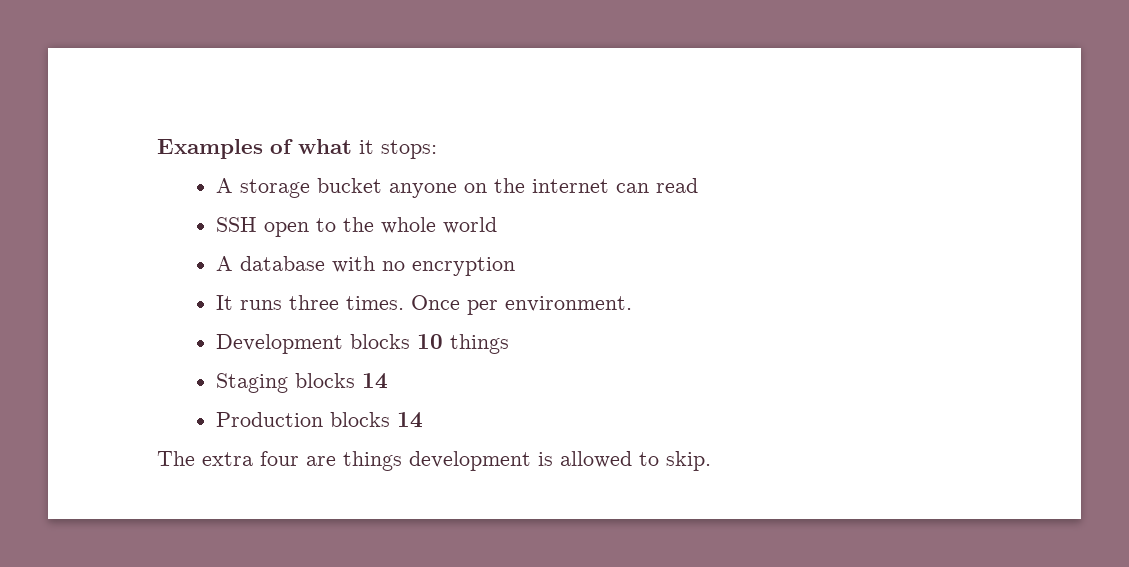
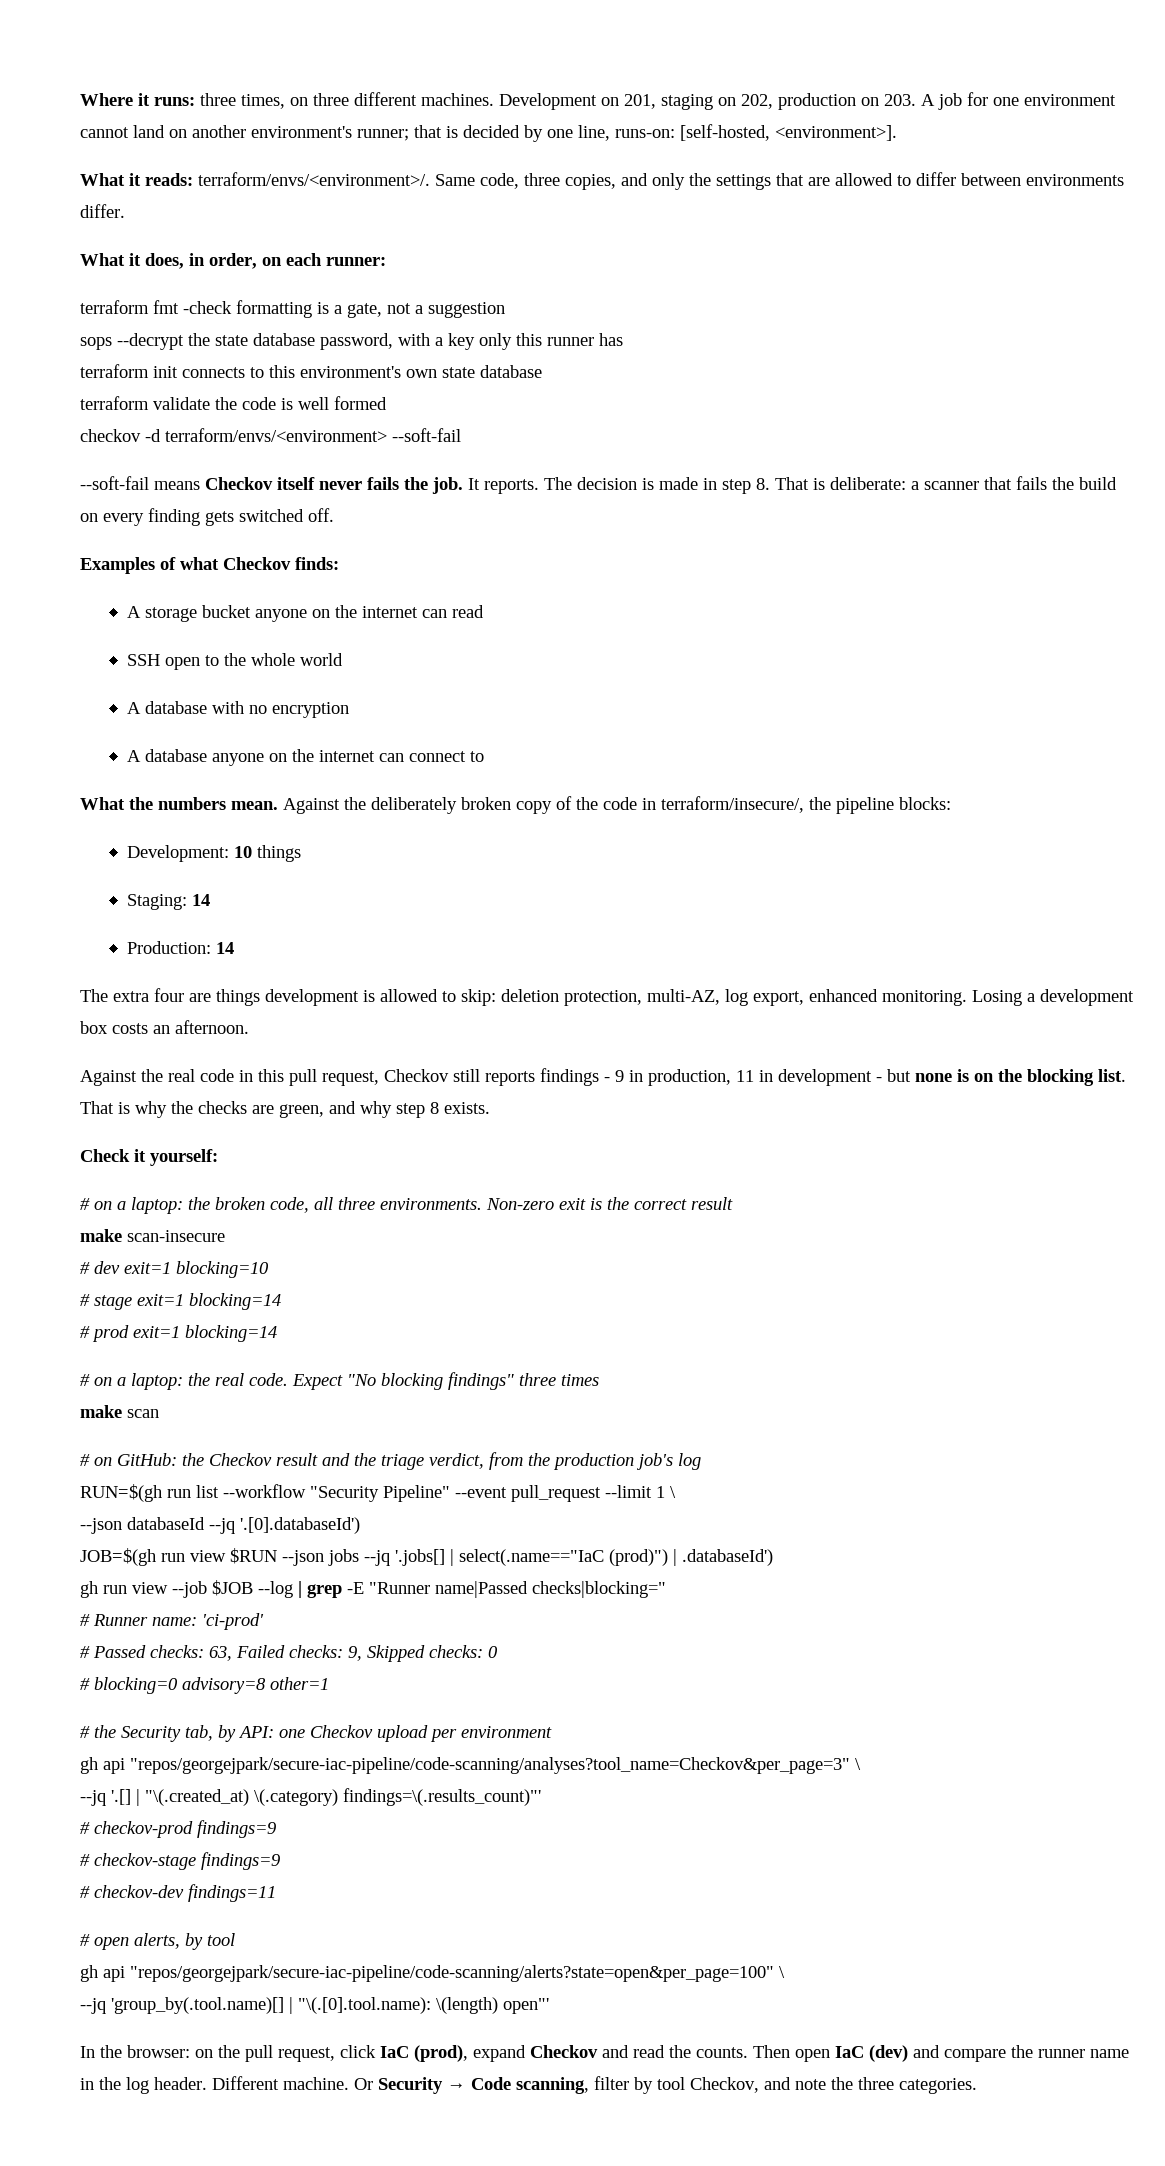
+ Where it runs: three times, on three different machines. Development on 201, staging on 202, production on 203. A job for one environment cannot land on another environment's runner; that is decided by one line, runs-on: [self-hosted, <environment>].
+ What it reads: terraform/envs/<environment>/. Same code, three copies, and only the settings that are allowed to differ between environments differ.
+ What it does, in order, on each runner:
+ terraform fmt -check formatting is a gate, not a suggestion
+ sops --decrypt the state database password, with a key only this runner has
+ terraform init connects to this environment's own state database
+ terraform validate the code is well formed
+ checkov -d terraform/envs/<environment> --soft-fail
+ --soft-fail means Checkov itself never fails the job. It reports. The decision is made in step 8. That is deliberate: a scanner that fails the build on every finding gets switched off.
- Examples of what it stops:
+ Examples of what Checkov finds:
- It runs three times. Once per environment.
- Development blocks 10 things
+ A database anyone on the internet can connect to
+ What the numbers mean. Against the deliberately broken copy of the code in terraform/insecure/, the pipeline blocks:
+ Development: 10 things
- Staging blocks 14
- Production blocks 14
+ Staging: 14
+ Production: 14
- The extra four are things development is allowed to skip.
+ The extra four are things development is allowed to skip: deletion protection, multi-AZ, log export, enhanced monitoring. Losing a development box costs an afternoon.
+ Against the real code in this pull request, Checkov still reports findings - 9 in production, 11 in development - but none is on the blocking list. That is why the checks are green, and why step 8 exists.
+ Check it yourself:
+ # on a laptop: the broken code, all three environments. Non-zero exit is the correct result
+ make scan-insecure
+ # dev exit=1 blocking=10
+ # stage exit=1 blocking=14
+ # prod exit=1 blocking=14
+ # on a laptop: the real code. Expect "No blocking findings" three times
+ make scan
+ # on GitHub: the Checkov result and the triage verdict, from the production job's log
+ RUN=$(gh run list --workflow "Security Pipeline" --event pull_request --limit 1 \
+ --json databaseId --jq '.[0].databaseId')
+ JOB=$(gh run view $RUN --json jobs --jq '.jobs[] | select(.name=="IaC (prod)") | .databaseId')
+ gh run view --job $JOB --log | grep -E "Runner name|Passed checks|blocking="
+ # Runner name: 'ci-prod'
+ # Passed checks: 63, Failed checks: 9, Skipped checks: 0
+ # blocking=0 advisory=8 other=1
+ # the Security tab, by API: one Checkov upload per environment
+ gh api "repos/georgejpark/secure-iac-pipeline/code-scanning/analyses?tool_name=Checkov&per_page=3" \
+ --jq '.[] | "\(.created_at) \(.category) findings=\(.results_count)"'
+ # checkov-prod findings=9
+ # checkov-stage findings=9
+ # checkov-dev findings=11
+ # open alerts, by tool
+ gh api "repos/georgejpark/secure-iac-pipeline/code-scanning/alerts?state=open&per_page=100" \
+ --jq 'group_by(.tool.name)[] | "\(.[0].tool.name): \(length) open"'
+ In the browser: on the pull request, click IaC (prod), expand Checkov and read the counts. Then open IaC (dev) and compare the runner name in the log header. Different machine. Or Security → Code scanning, filter by tool Checkov, and note the three categories.

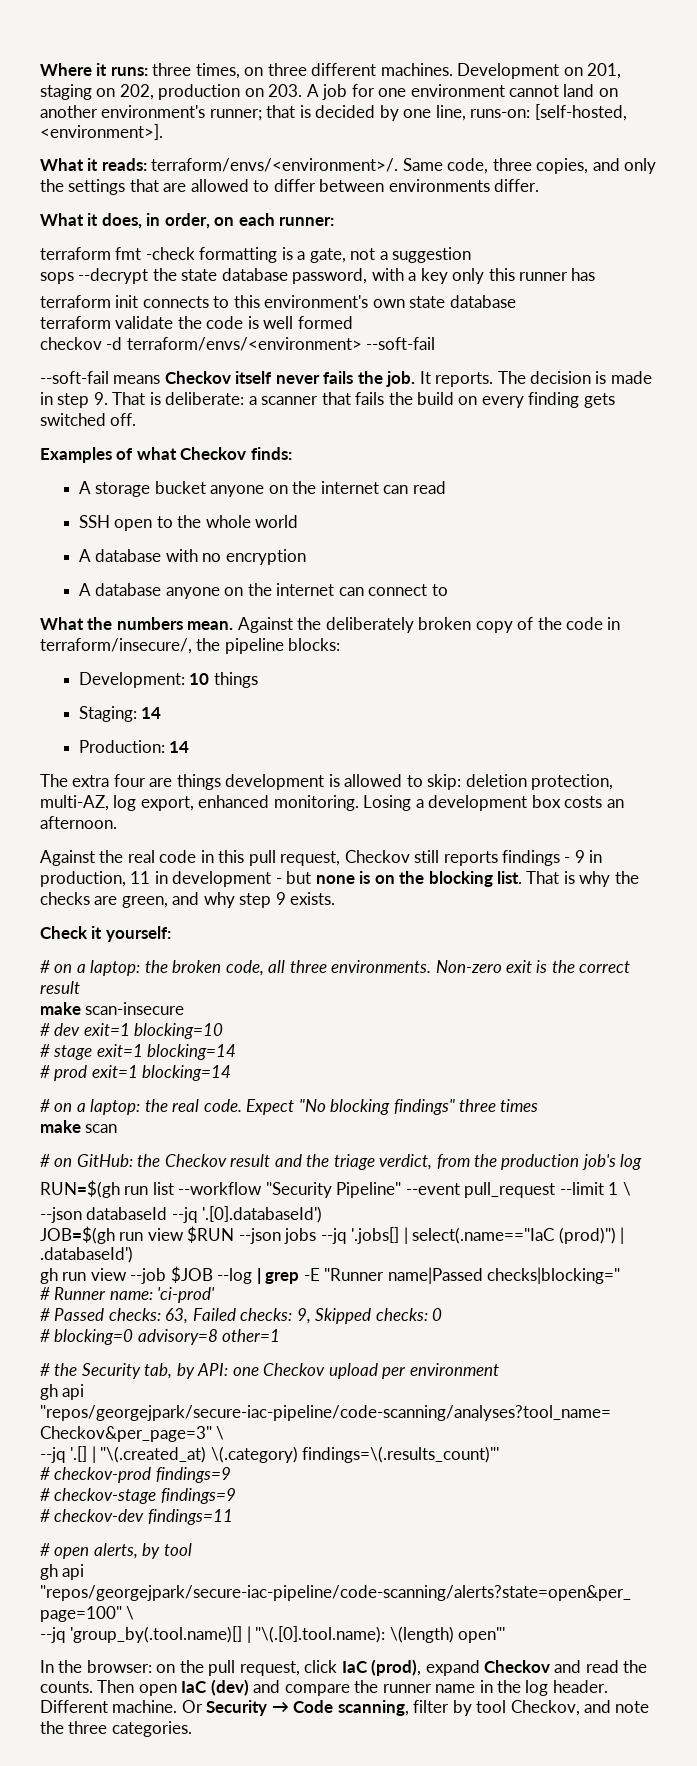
- The decision is made in step 8. That is deliberate: a scanner that fails the build on every finding gets switched off.
+ The decision is made in step 9. That is deliberate: a scanner that fails the build on every finding gets switched off.
- That is why the checks are green, and why step 8 exists.
+ That is why the checks are green, and why step 9 exists.

